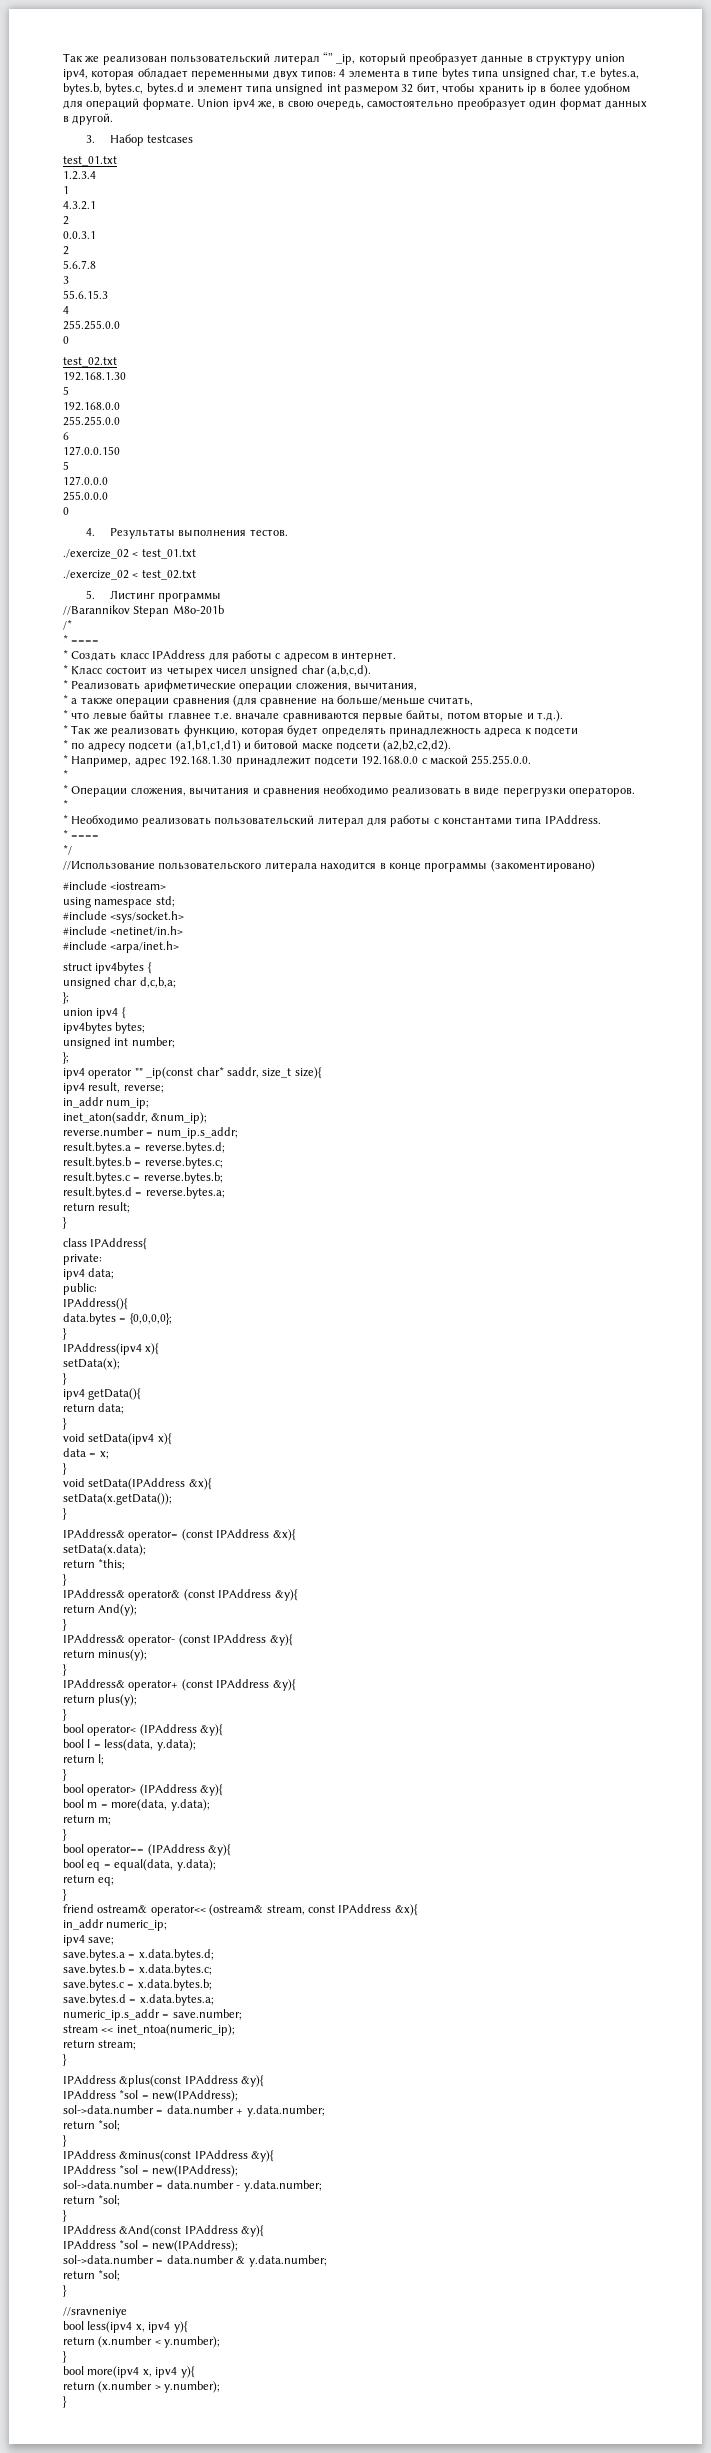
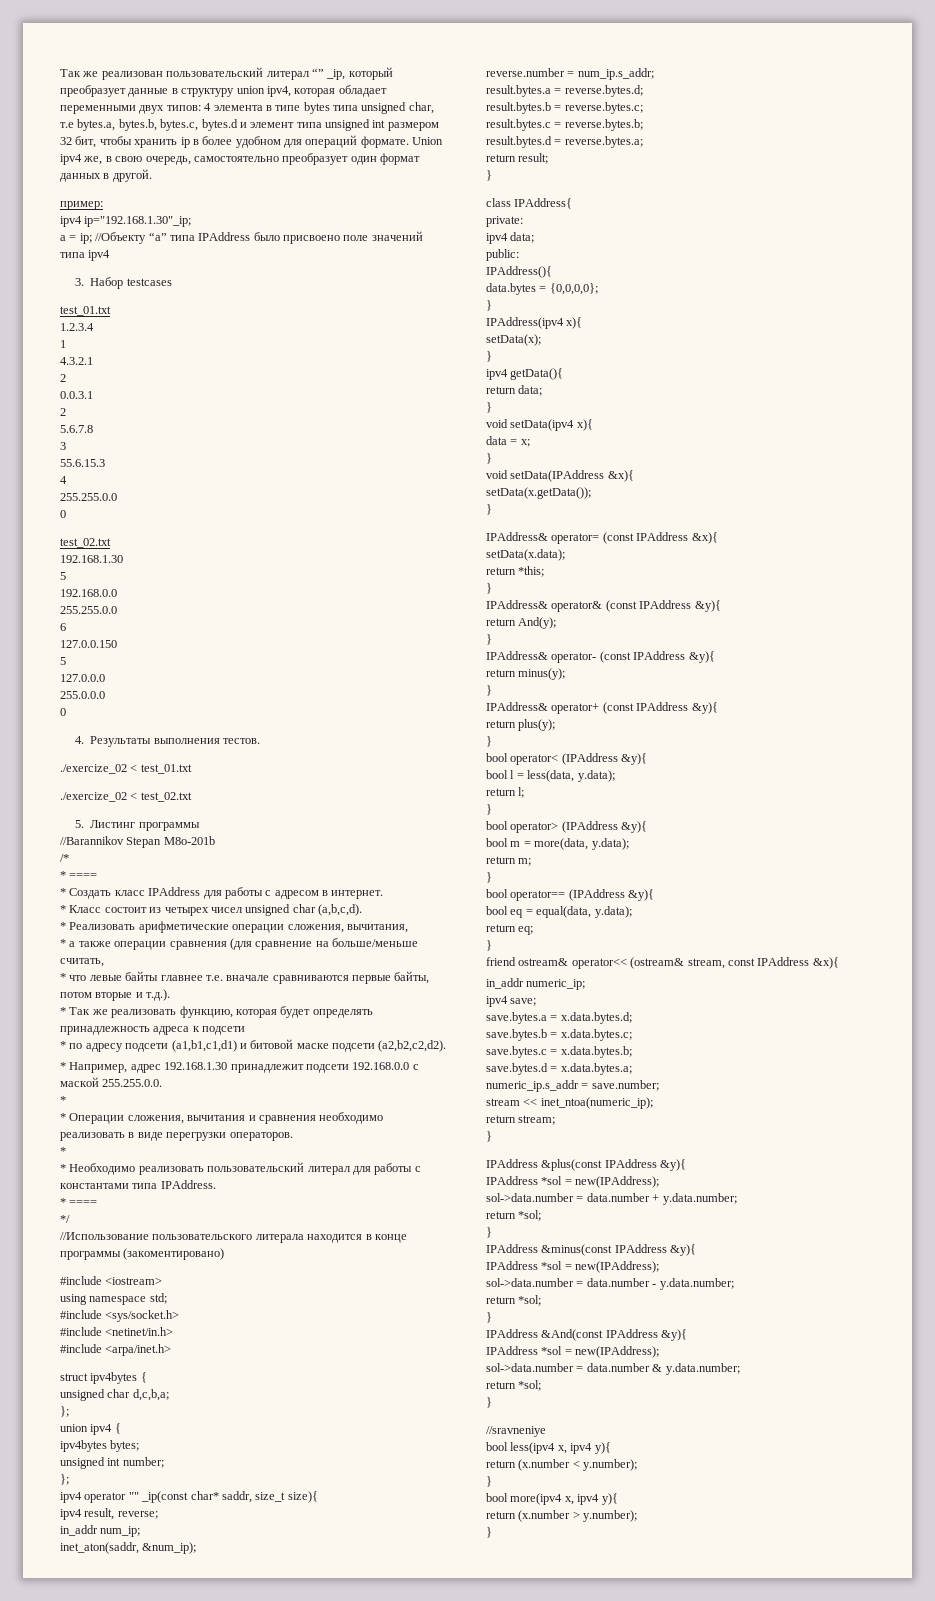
+ пример:
+ ipv4 ip="192.168.1.30"_ip;
+ a = ip; //Объекту “a” типа IPAddress было присвоено поле значений типа ipv4

